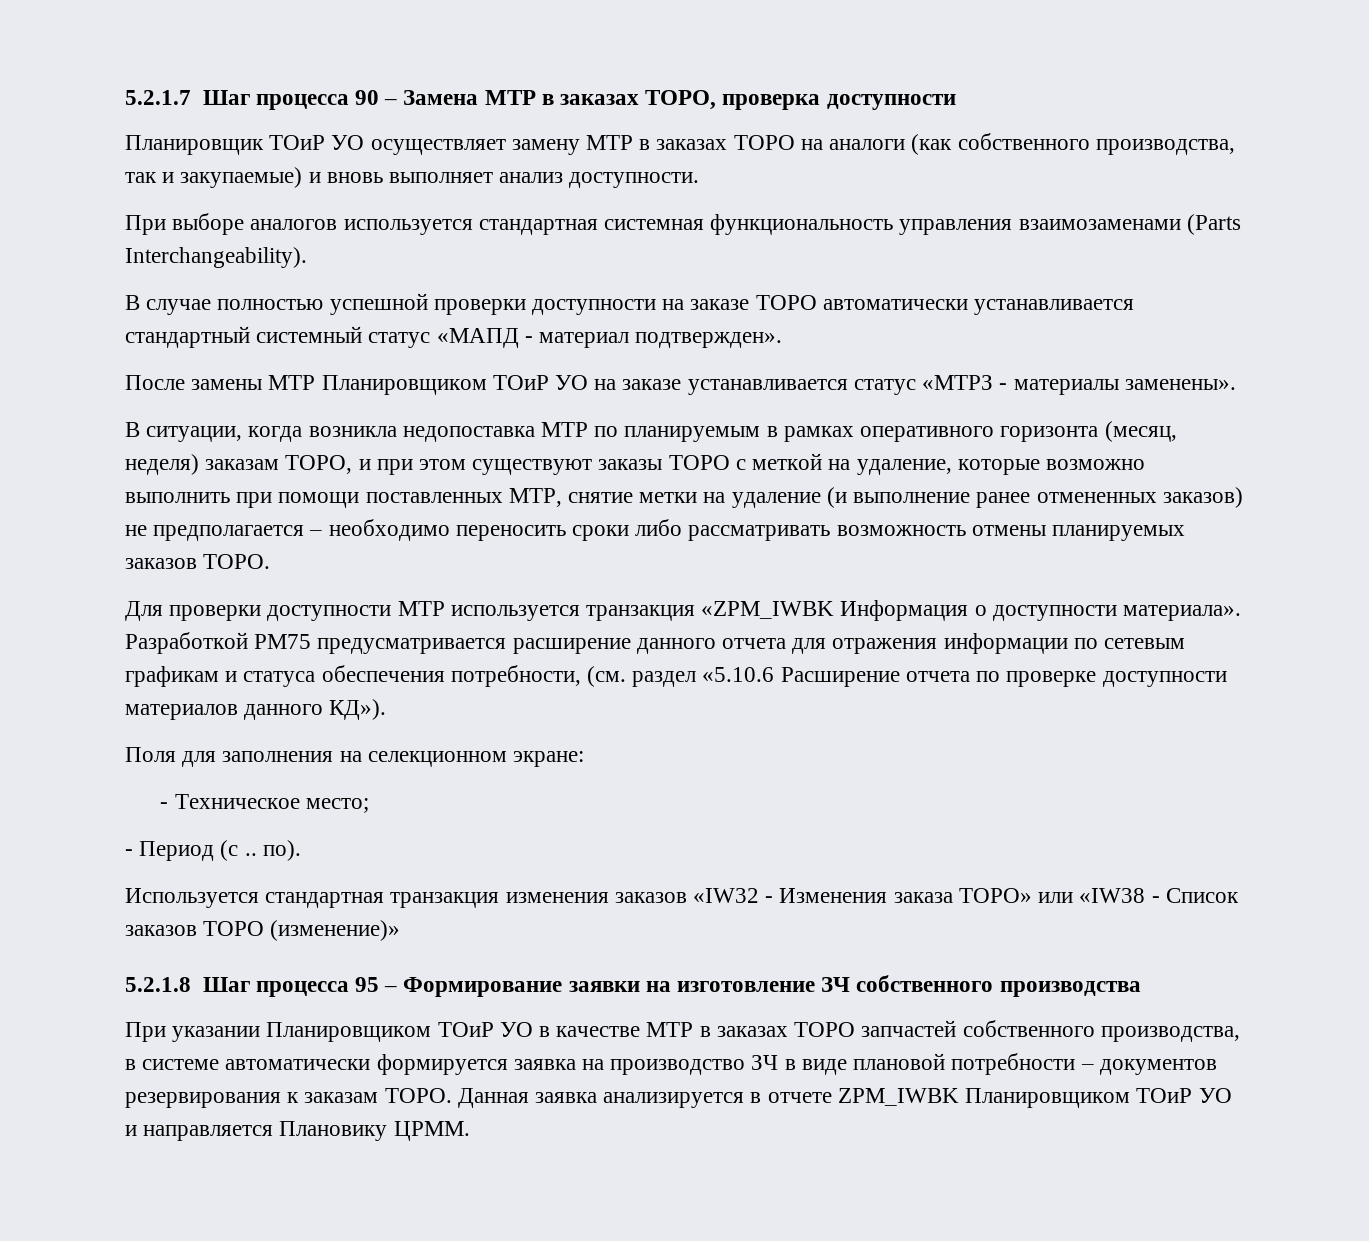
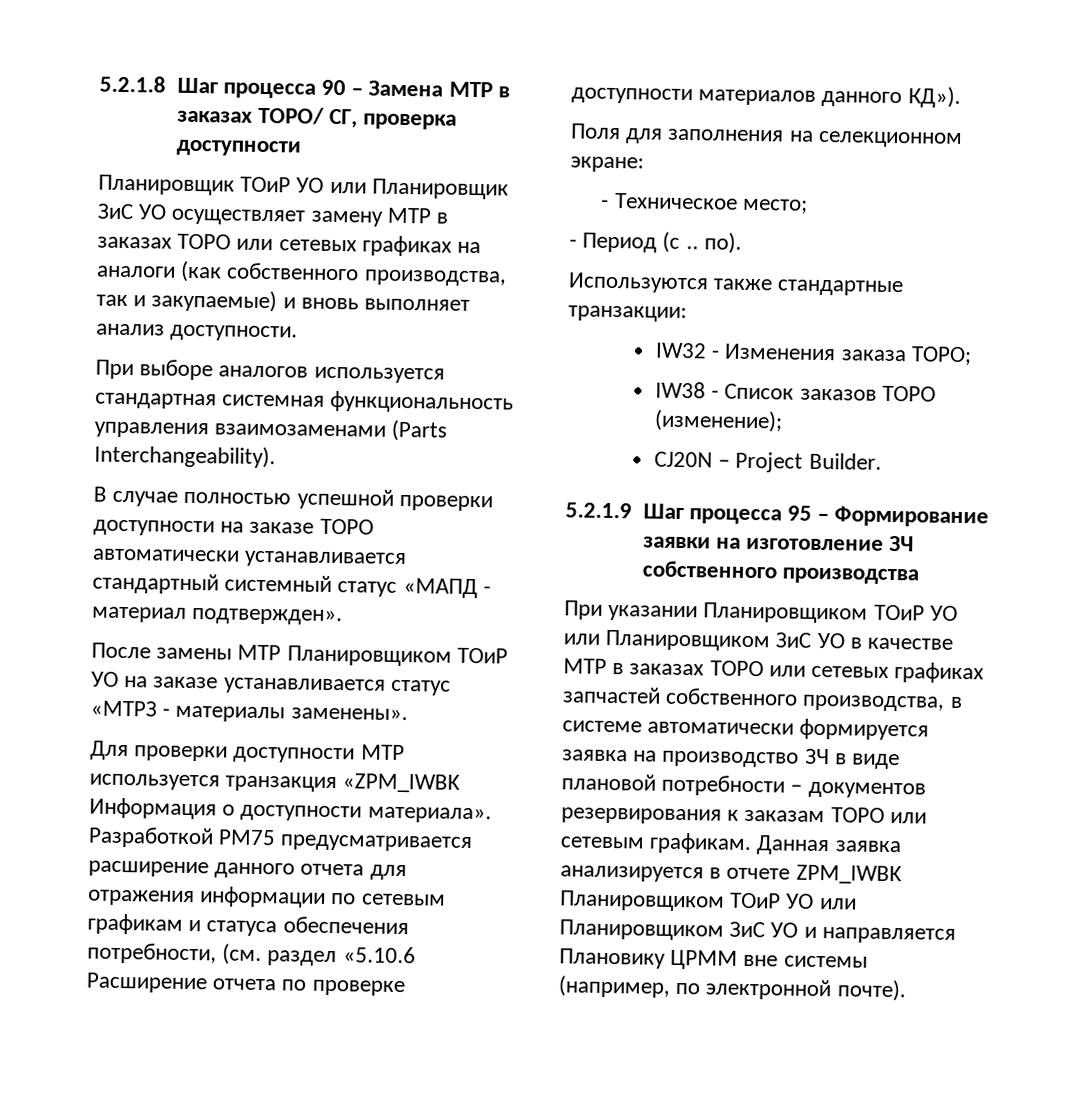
- 5.2.1.7 Шаг процесса 90 – Замена МТР в заказах ТОРО, проверка доступности
+ 5.2.1.8 Шаг процесса 90 – Замена МТР в заказах ТОРО/ СГ, проверка доступности
- Планировщик ТОиР УО осуществляет замену МТР в заказах ТОРО на аналоги (как собственного производства, так и закупаемые) и вновь выполняет анализ доступности.
+ Планировщик ТОиР УО или Планировщик ЗиС УО осуществляет замену МТР в заказах ТОРО или сетевых графиках на аналоги (как собственного производства, так и закупаемые) и вновь выполняет анализ доступности.
- В ситуации, когда возникла недопоставка МТР по планируемым в рамках оперативного горизонта (месяц, неделя) заказам ТОРО, и при этом существуют заказы ТОРО с меткой на удаление, которые возможно выполнить при помощи поставленных МТР, снятие метки на удаление (и выполнение ранее отмененных заказов) не предполагается – необходимо переносить сроки либо рассматривать возможность отмены планируемых заказов ТОРО.
- Используется стандартная транзакция изменения заказов «IW32 - Изменения заказа ТОРО» или «IW38 - Список заказов ТОРО (изменение)»
- 5.2.1.8 Шаг процесса 95 – Формирование заявки на изготовление ЗЧ собственного производства
+ Используются также стандартные транзакции:
+ IW32 - Изменения заказа ТОРО;
+ IW38 - Список заказов ТОРО (изменение);
+ CJ20N – Project Builder.
+ 5.2.1.9 Шаг процесса 95 – Формирование заявки на изготовление ЗЧ собственного производства
- При указании Планировщиком ТОиР УО в качестве МТР в заказах ТОРО запчастей собственного производства, в системе автоматически формируется заявка на производство ЗЧ в виде плановой потребности – документов резервирования к заказам ТОРО.
+ При указании Планировщиком ТОиР УО или Планировщиком ЗиС УО в качестве МТР в заказах ТОРО или сетевых графиках запчастей собственного производства, в системе автоматически формируется заявка на производство ЗЧ в виде плановой потребности – документов резервирования к заказам ТОРО или сетевым графикам.
- Данная заявка анализируется в отчете ZPM_IWBK Планировщиком ТОиР УО и направляется Плановику ЦРММ.
+ Данная заявка анализируется в отчете ZPM_IWBK Планировщиком ТОиР УО или Планировщиком ЗиС УО и направляется Плановику ЦРММ вне системы (например, по электронной почте).

